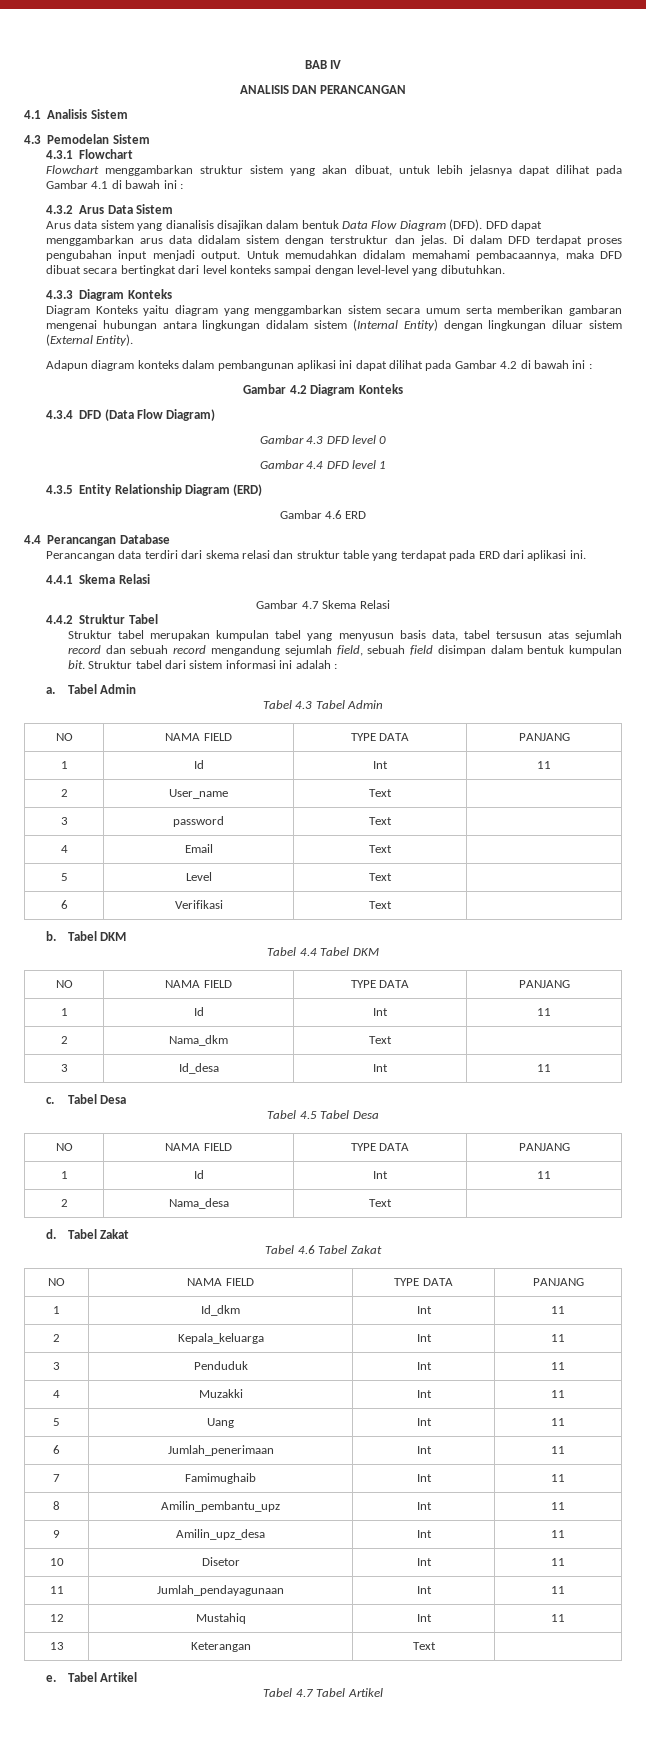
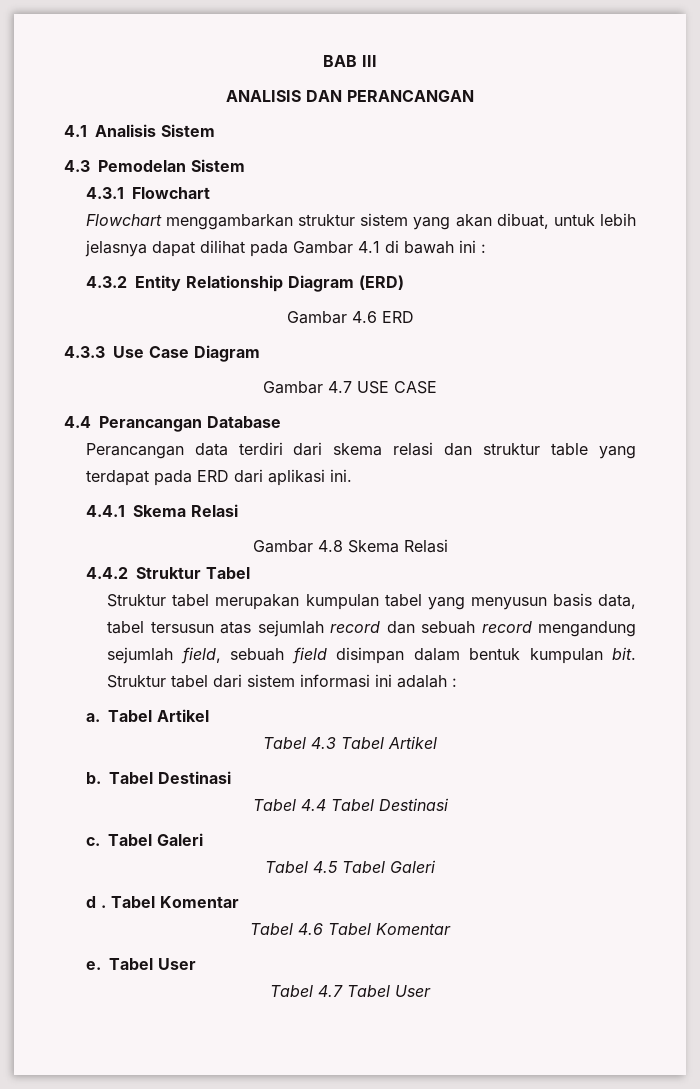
- BAB IV
+ BAB III
- 4.3.2 Arus Data Sistem
- Arus data sistem yang dianalisis disajikan dalam bentuk Data Flow Diagram (DFD). DFD dapat menggambarkan arus data didalam sistem dengan terstruktur dan jelas. Di dalam DFD terdapat proses pengubahan input menjadi output. Untuk memudahkan didalam memahami pembacaannya, maka DFD dibuat secara bertingkat dari level konteks sampai dengan level-level yang dibutuhkan.
- 4.3.3 Diagram Konteks
- Diagram Konteks yaitu diagram yang menggambarkan sistem secara umum serta memberikan gambaran mengenai hubungan antara lingkungan didalam sistem (Internal Entity) dengan lingkungan diluar sistem (External Entity).
- Adapun diagram konteks dalam pembangunan aplikasi ini dapat dilihat pada Gambar 4.2 di bawah ini :
- Gambar 4.2 Diagram Konteks
- 4.3.4 DFD (Data Flow Diagram)
- Gambar 4.3 DFD level 0
- Gambar 4.4 DFD level 1
- 4.3.5 Entity Relationship Diagram (ERD)
+ 4.3.2 Entity Relationship Diagram (ERD)
+ 4.3.3 Use Case Diagram
+ Gambar 4.7 USE CASE
- Gambar 4.7 Skema Relasi
+ Gambar 4.8 Skema Relasi
- a. Tabel Admin
+ a. Tabel Artikel
- Tabel 4.3 Tabel Admin
- NO | NAMA FIELD | TYPE DATA | PANJANG
- 1 | Id | Int | 11
- 2 | User_name | Text |
- 3 | password | Text |
- 4 | Email | Text |
- 5 | Level | Text |
- 6 | Verifikasi | Text |
+ Tabel 4.3 Tabel Artikel
- b. Tabel DKM
+ b. Tabel Destinasi
- Tabel 4.4 Tabel DKM
- NO | NAMA FIELD | TYPE DATA | PANJANG
- 1 | Id | Int | 11
- 2 | Nama_dkm | Text |
- 3 | Id_desa | Int | 11
+ Tabel 4.4 Tabel Destinasi
- c. Tabel Desa
+ c. Tabel Galeri
- Tabel 4.5 Tabel Desa
- NO | NAMA FIELD | TYPE DATA | PANJANG
- 1 | Id | Int | 11
- 2 | Nama_desa | Text |
- d. Tabel Zakat
- Tabel 4.6 Tabel Zakat
- NO | NAMA FIELD | TYPE DATA | PANJANG
- 1 | Id_dkm | Int | 11
- 2 | Kepala_keluarga | Int | 11
- 3 | Penduduk | Int | 11
- 4 | Muzakki | Int | 11
- 5 | Uang | Int | 11
- 6 | Jumlah_penerimaan | Int | 11
- 7 | Famimughaib | Int | 11
- 8 | Amilin_pembantu_upz | Int | 11
- 9 | Amilin_upz_desa | Int | 11
- 10 | Disetor | Int | 11
- 11 | Jumlah_pendayagunaan | Int | 11
- 12 | Mustahiq | Int | 11
- 13 | Keterangan | Text |
+ Tabel 4.5 Tabel Galeri
+ d . Tabel Komentar
+ Tabel 4.6 Tabel Komentar
- e. Tabel Artikel
+ e. Tabel User
- Tabel 4.7 Tabel Artikel
+ Tabel 4.7 Tabel User

